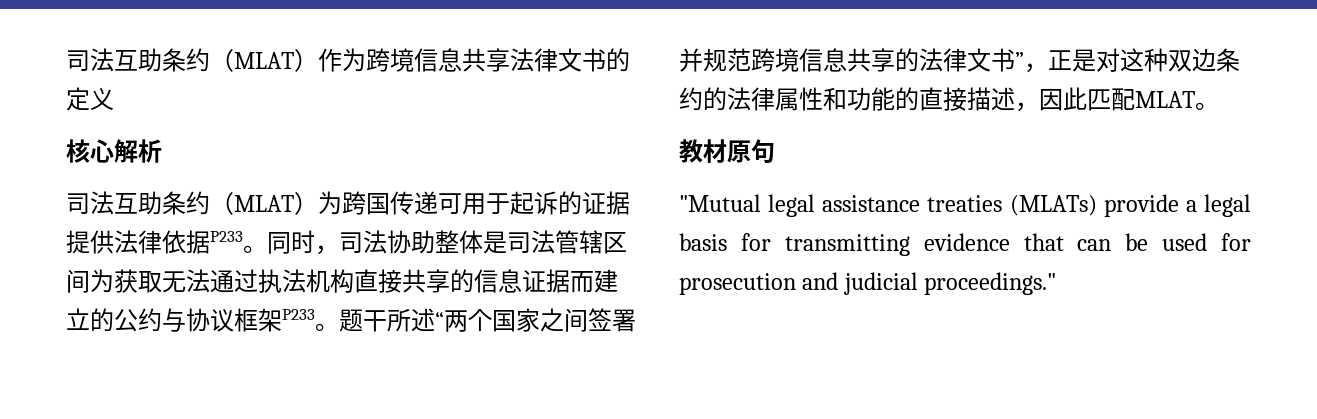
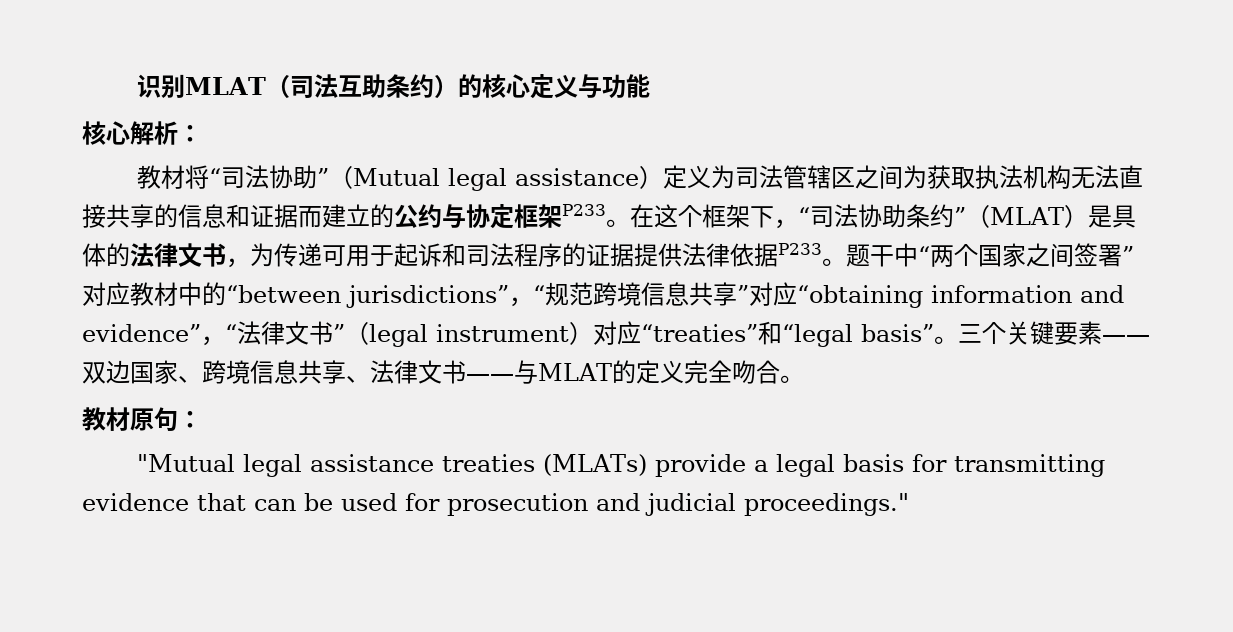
- 司法互助条约（MLAT）作为跨境信息共享法律文书的定义
+ 识别MLAT（司法互助条约）的核心定义与功能
- 核心解析
- 司法互助条约（MLAT）为跨国传递可用于起诉的证据提供法律依据P233。
+ 核心解析：
+ 教材将“司法协助”（Mutual legal assistance）定义为司法管辖区之间为获取执法机构无法直接共享的信息和证据而建立的公约与协定框架P233。在这个框架下，“司法协助条约”（MLAT）是具体的法律文书，为传递可用于起诉和司法程序的证据提供法律依据P233。
- 同时，司法协助整体是司法管辖区间为获取无法通过执法机构直接共享的信息证据而建立的公约与协议框架P233。题干所述“两个国家之间签署并规范跨境信息共享的法律文书”，正是对这种双边条约的法律属性和功能的直接描述，因此匹配MLAT。
+ 题干中“两个国家之间签署”对应教材中的“between jurisdictions”，“规范跨境信息共享”对应“obtaining information and evidence”，“法律文书”（legal instrument）对应“treaties”和“legal basis”。三个关键要素——双边国家、跨境信息共享、法律文书——与MLAT的定义完全吻合。
- 教材原句
+ 教材原句：

